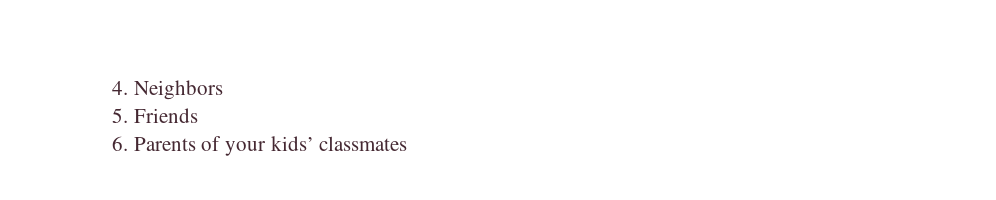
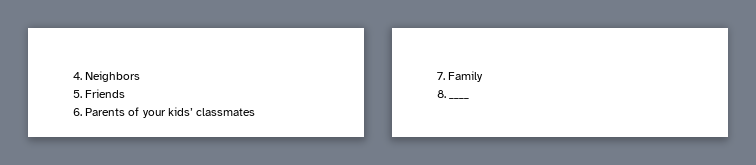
+ 7. Family
+ 8. ____

